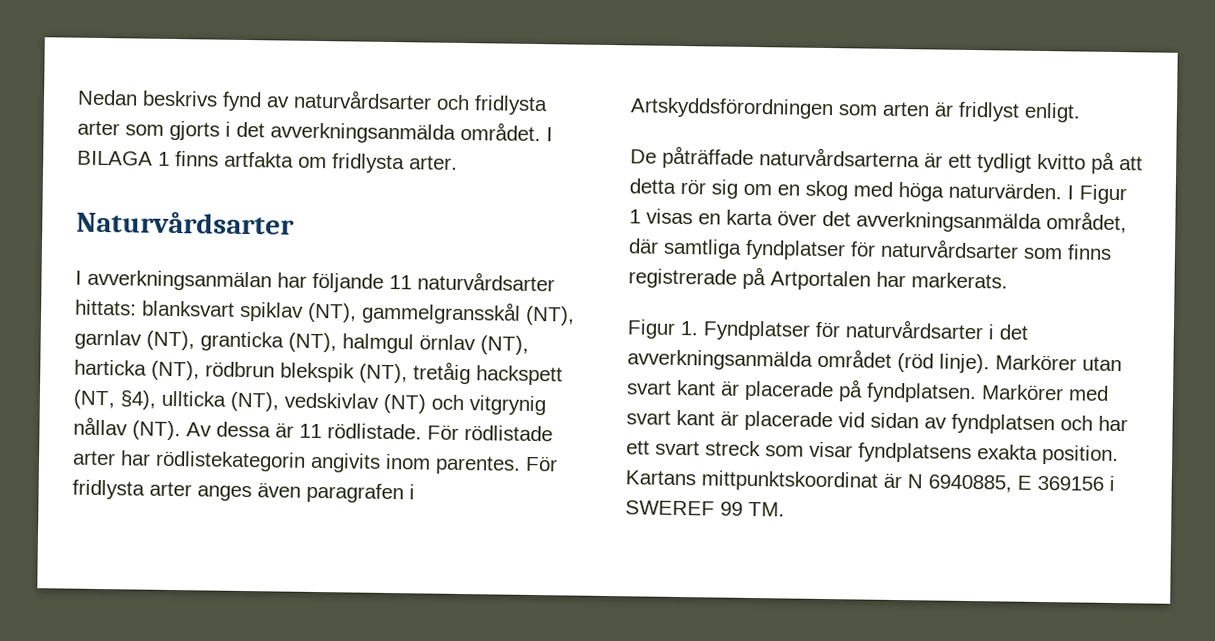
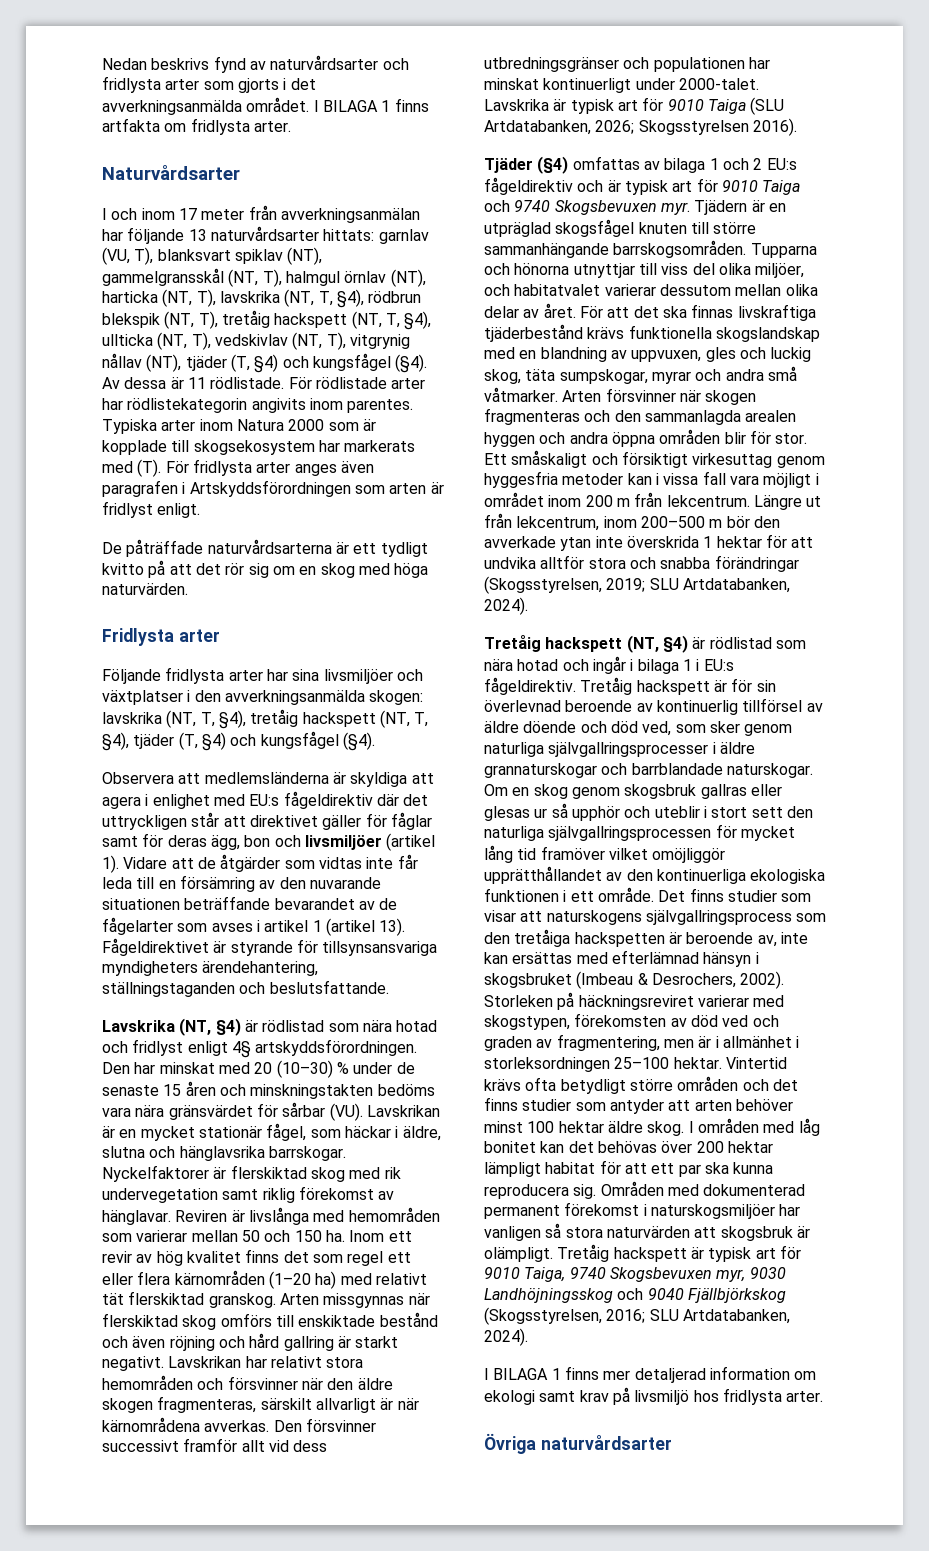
- I avverkningsanmälan har följande 11 naturvårdsarter hittats: blanksvart spiklav (NT), gammelgransskål (NT), garnlav (NT), granticka (NT), halmgul örnlav (NT), harticka (NT), rödbrun blekspik (NT), tretåig hackspett (NT, §4), ullticka (NT), vedskivlav (NT) och vitgrynig nållav (NT). Av dessa är 11 rödlistade.
+ I och inom 17 meter från avverkningsanmälan har följande 13 naturvårdsarter hittats: garnlav (VU, T), blanksvart spiklav (NT), gammelgransskål (NT, T), halmgul örnlav (NT), harticka (NT, T), lavskrika (NT, T, §4), rödbrun blekspik (NT, T), tretåig hackspett (NT, T, §4), ullticka (NT, T), vedskivlav (NT, T), vitgrynig nållav (NT), tjäder (T, §4) och kungsfågel (§4). Av dessa är 11 rödlistade.
- För fridlysta arter anges även paragrafen i Artskyddsförordningen som arten är fridlyst enligt.
+ Typiska arter inom Natura 2000 som är kopplade till skogsekosystem har markerats med (T). För fridlysta arter anges även paragrafen i Artskyddsförordningen som arten är fridlyst enligt.
- De påträffade naturvårdsarterna är ett tydligt kvitto på att detta rör sig om en skog med höga naturvärden. I Figur 1 visas en karta över det avverkningsanmälda området, där samtliga fyndplatser för naturvårdsarter som finns registrerade på Artportalen har markerats.
- Figur 1. Fyndplatser för naturvårdsarter i det avverkningsanmälda området (röd linje). Markörer utan svart kant är placerade på fyndplatsen. Markörer med svart kant är placerade vid sidan av fyndplatsen och har ett svart streck som visar fyndplatsens exakta position. Kartans mittpunktskoordinat är N 6940885, E 369156 i SWEREF 99 TM.
+ De påträffade naturvårdsarterna är ett tydligt kvitto på att det rör sig om en skog med höga naturvärden.
+ Fridlysta arter
+ Följande fridlysta arter har sina livsmiljöer och växtplatser i den avverkningsanmälda skogen: lavskrika (NT, T, §4), tretåig hackspett (NT, T, §4), tjäder (T, §4) och kungsfågel (§4).
+ Observera att medlemsländerna är skyldiga att agera i enlighet med EU:s fågeldirektiv där det uttryckligen står att direktivet gäller för fåglar samt för deras ägg, bon och livsmiljöer (artikel 1). Vidare att de åtgärder som vidtas inte får leda till en försämring av den nuvarande situationen beträffande bevarandet av de fågelarter som avses i artikel 1 (artikel 13). Fågeldirektivet är styrande för tillsynsansvariga myndigheters ärendehantering, ställningstaganden och beslutsfattande.
+ Lavskrika (NT, §4) är rödlistad som nära hotad och fridlyst enligt 4§ artskyddsförordningen. Den har minskat med 20 (10–30) % under de senaste 15 åren och minskningstakten bedöms vara nära gränsvärdet för sårbar (VU). Lavskrikan är en mycket stationär fågel, som häckar i äldre, slutna och hänglavsrika barrskogar. Nyckelfaktorer är flerskiktad skog med rik undervegetation samt riklig förekomst av hänglavar. Reviren är livslånga med hemområden som varierar mellan 50 och 150 ha. Inom ett revir av hög kvalitet finns det som regel ett eller flera kärnområden (1–20 ha) med relativt tät flerskiktad granskog. Arten missgynnas när flerskiktad skog omförs till enskiktade bestånd och även röjning och hård gallring är starkt negativt. Lavskrikan har relativt stora hemområden och försvinner när den äldre skogen fragmenteras, särskilt allvarligt är när kärnområdena avverkas. Den försvinner successivt framför allt vid dess utbredningsgränser och populationen har minskat kontinuerligt under 2000-talet. Lavskrika är typisk art för 9010 Taiga (SLU Artdatabanken, 2026; Skogsstyrelsen 2016).
+ Tjäder (§4) omfattas av bilaga 1 och 2 EU:s fågeldirektiv och är typisk art för 9010 Taiga och 9740 Skogsbevuxen myr. Tjädern är en utpräglad skogsfågel knuten till större sammanhängande barrskogsområden. Tupparna och hönorna utnyttjar till viss del olika miljöer, och habitatvalet varierar dessutom mellan olika delar av året. För att det ska finnas livskraftiga tjäderbestånd krävs funktionella skogslandskap med en blandning av uppvuxen, gles och luckig skog, täta sumpskogar, myrar och andra små våtmarker. Arten försvinner när skogen fragmenteras och den sammanlagda arealen hyggen och andra öppna områden blir för stor. Ett småskaligt och försiktigt virkesuttag genom hyggesfria metoder kan i vissa fall vara möjligt i området inom 200 m från lekcentrum. Längre ut från lekcentrum, inom 200–500 m bör den avverkade ytan inte överskrida 1 hektar för att undvika alltför stora och snabba förändringar (Skogsstyrelsen, 2019; SLU Artdatabanken, 2024).
+ Tretåig hackspett (NT, §4) är rödlistad som nära hotad och ingår i bilaga 1 i EU:s fågeldirektiv. Tretåig hackspett är för sin överlevnad beroende av kontinuerlig tillförsel av äldre döende och död ved, som sker genom naturliga självgallringsprocesser i äldre grannaturskogar och barrblandade naturskogar. Om en skog genom skogsbruk gallras eller glesas ur så upphör och uteblir i stort sett den naturliga självgallringsprocessen för mycket lång tid framöver vilket omöjliggör upprätthållandet av den kontinuerliga ekologiska funktionen i ett område. Det finns studier som visar att naturskogens självgallringsprocess som den tretåiga hackspetten är beroende av, inte kan ersättas med efterlämnad hänsyn i skogsbruket (Imbeau & Desrochers, 2002). Storleken på häckningsreviret varierar med skogstypen, förekomsten av död ved och graden av fragmentering, men är i allmänhet i storleksordningen 25–100 hektar. Vintertid krävs ofta betydligt större områden och det finns studier som antyder att arten behöver minst 100 hektar äldre skog. I områden med låg bonitet kan det behövas över 200 hektar lämpligt habitat för att ett par ska kunna reproducera sig. Områden med dokumenterad permanent förekomst i naturskogsmiljöer har vanligen så stora naturvärden att skogsbruk är olämpligt. Tretåig hackspett är typisk art för 9010 Taiga, 9740 Skogsbevuxen myr, 9030 Landhöjningsskog och 9040 Fjällbjörkskog (Skogsstyrelsen, 2016; SLU Artdatabanken, 2024).
+ I BILAGA 1 finns mer detaljerad information om ekologi samt krav på livsmiljö hos fridlysta arter.
+ Övriga naturvårdsarter

